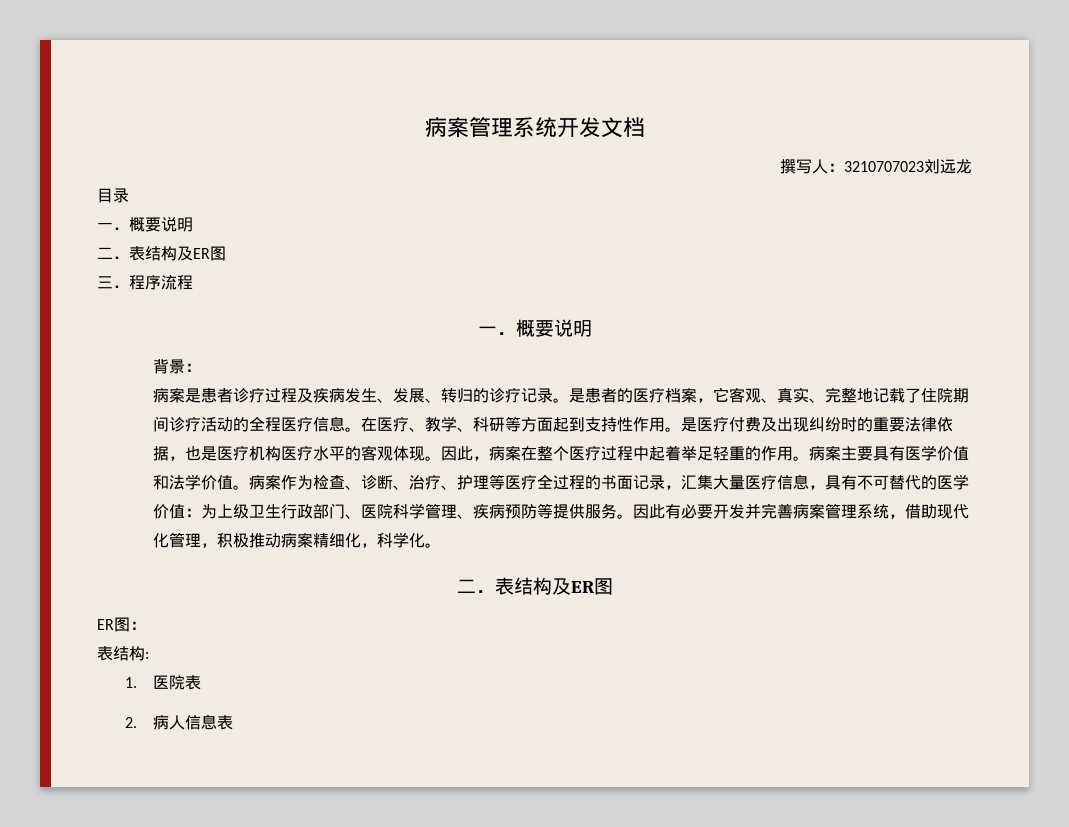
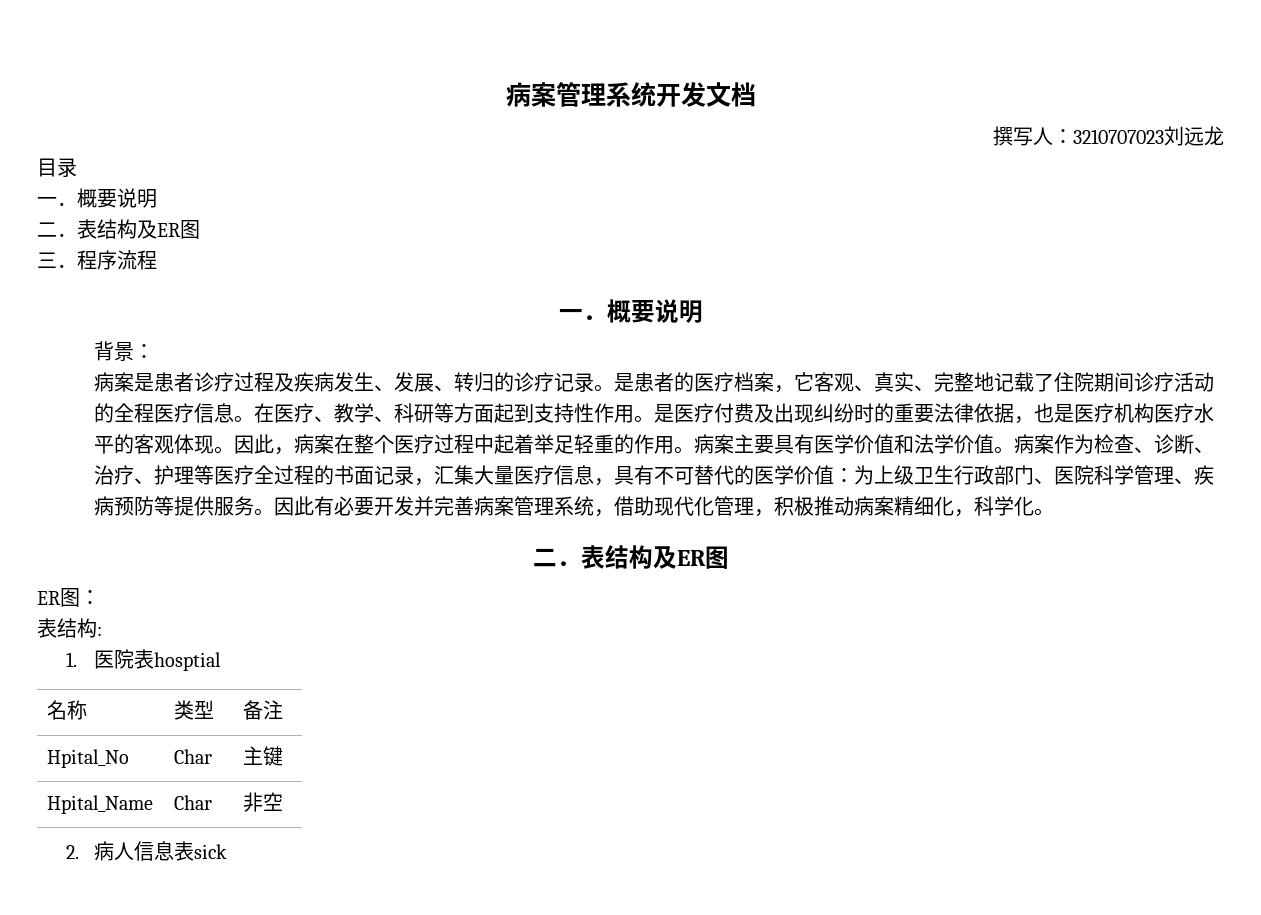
- 1.医院表
+ 1.医院表hosptial
+ 名称 | 类型 | 备注
+ Hpital_No | Char | 主键
+ Hpital_Name | Char | 非空
- 2.病人信息表
+ 2.病人信息表sick

